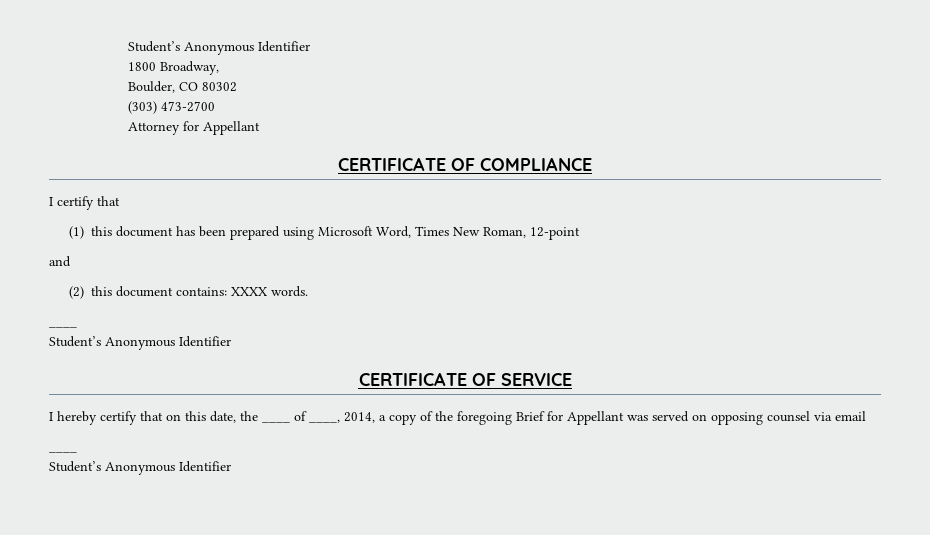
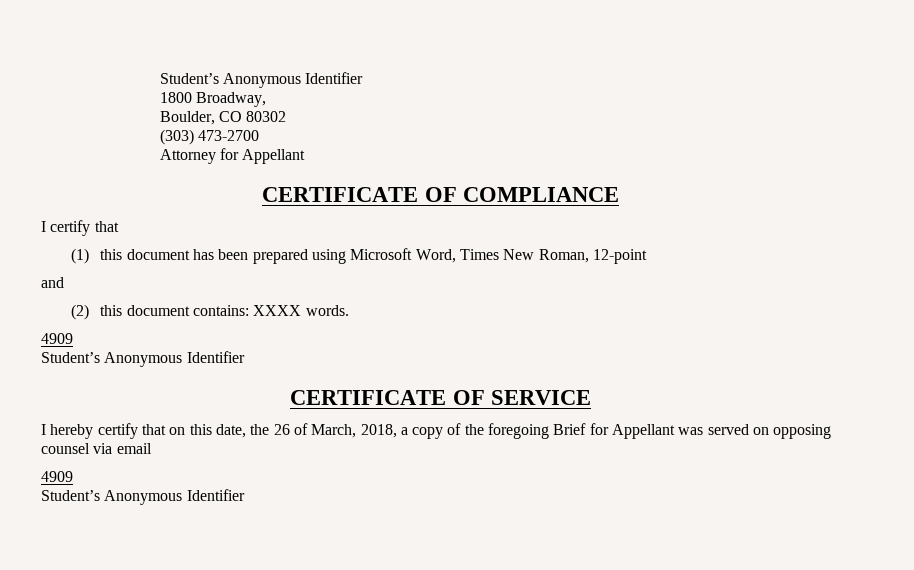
  (2) this document contains: XXXX words.
- ____
+ 4909
- I hereby certify that on this date, the ____ of ____, 2014, a copy of the foregoing Brief for Appellant was served on opposing counsel via email
- ____
+ I hereby certify that on this date, the 26 of March, 2018, a copy of the foregoing Brief for Appellant was served on opposing counsel via email
+ 4909

